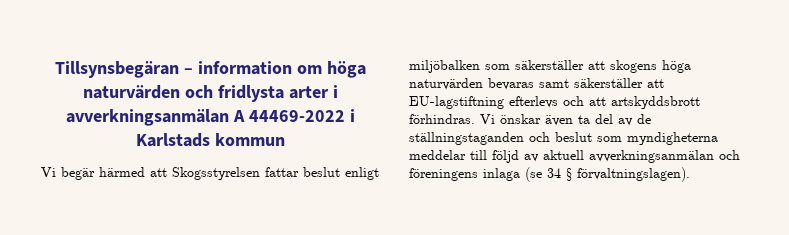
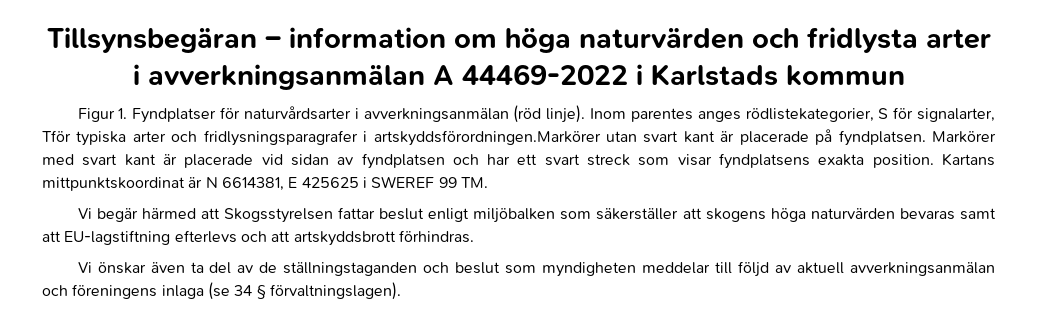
+ Figur 1. Fyndplatser för naturvårdsarter i avverkningsanmälan (röd linje). Inom parentes anges rödlistekategorier, S för signalarter, Tför typiska arter och fridlysningsparagrafer i artskyddsförordningen.Markörer utan svart kant är placerade på fyndplatsen. Markörer med svart kant är placerade vid sidan av fyndplatsen och har ett svart streck som visar fyndplatsens exakta position. Kartans mittpunktskoordinat är N 6614381, E 425625 i SWEREF 99 TM.
- Vi begär härmed att Skogsstyrelsen fattar beslut enligt miljöbalken som säkerställer att skogens höga naturvärden bevaras samt säkerställer att EU-lagstiftning efterlevs och att artskyddsbrott förhindras. Vi önskar även ta del av de ställningstaganden och beslut som myndigheterna meddelar till följd av aktuell avverkningsanmälan och föreningens inlaga (se 34 § förvaltningslagen).
+ Vi begär härmed att Skogsstyrelsen fattar beslut enligt miljöbalken som säkerställer att skogens höga naturvärden bevaras samt att EU-lagstiftning efterlevs och att artskyddsbrott förhindras.
+ Vi önskar även ta del av de ställningstaganden och beslut som myndigheten meddelar till följd av aktuell avverkningsanmälan och föreningens inlaga (se 34 § förvaltningslagen).

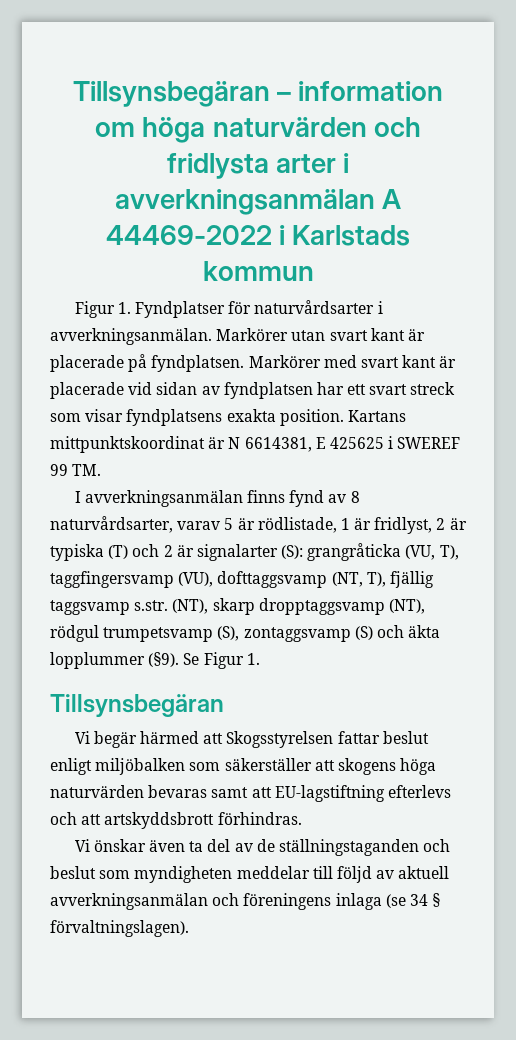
- Figur 1. Fyndplatser för naturvårdsarter i avverkningsanmälan (röd linje). Inom parentes anges rödlistekategorier, S för signalarter, Tför typiska arter och fridlysningsparagrafer i artskyddsförordningen.Markörer utan svart kant är placerade på fyndplatsen.
+ Figur 1. Fyndplatser för naturvårdsarter i avverkningsanmälan. Markörer utan svart kant är placerade på fyndplatsen.
- Markörer med svart kant är placerade vid sidan av fyndplatsen och har ett svart streck som visar fyndplatsens exakta position.
+ Markörer med svart kant är placerade vid sidan av fyndplatsen har ett svart streck som visar fyndplatsens exakta position.
+ I avverkningsanmälan finns fynd av 8 naturvårdsarter, varav 5 är rödlistade, 1 är fridlyst, 2 är typiska (T) och 2 är signalarter (S): grangråticka (VU, T), taggfingersvamp (VU), dofttaggsvamp (NT, T), fjällig taggsvamp s.str. (NT), skarp dropptaggsvamp (NT), rödgul trumpetsvamp (S), zontaggsvamp (S) och äkta lopplummer (§9). Se Figur 1.
+ Tillsynsbegäran

